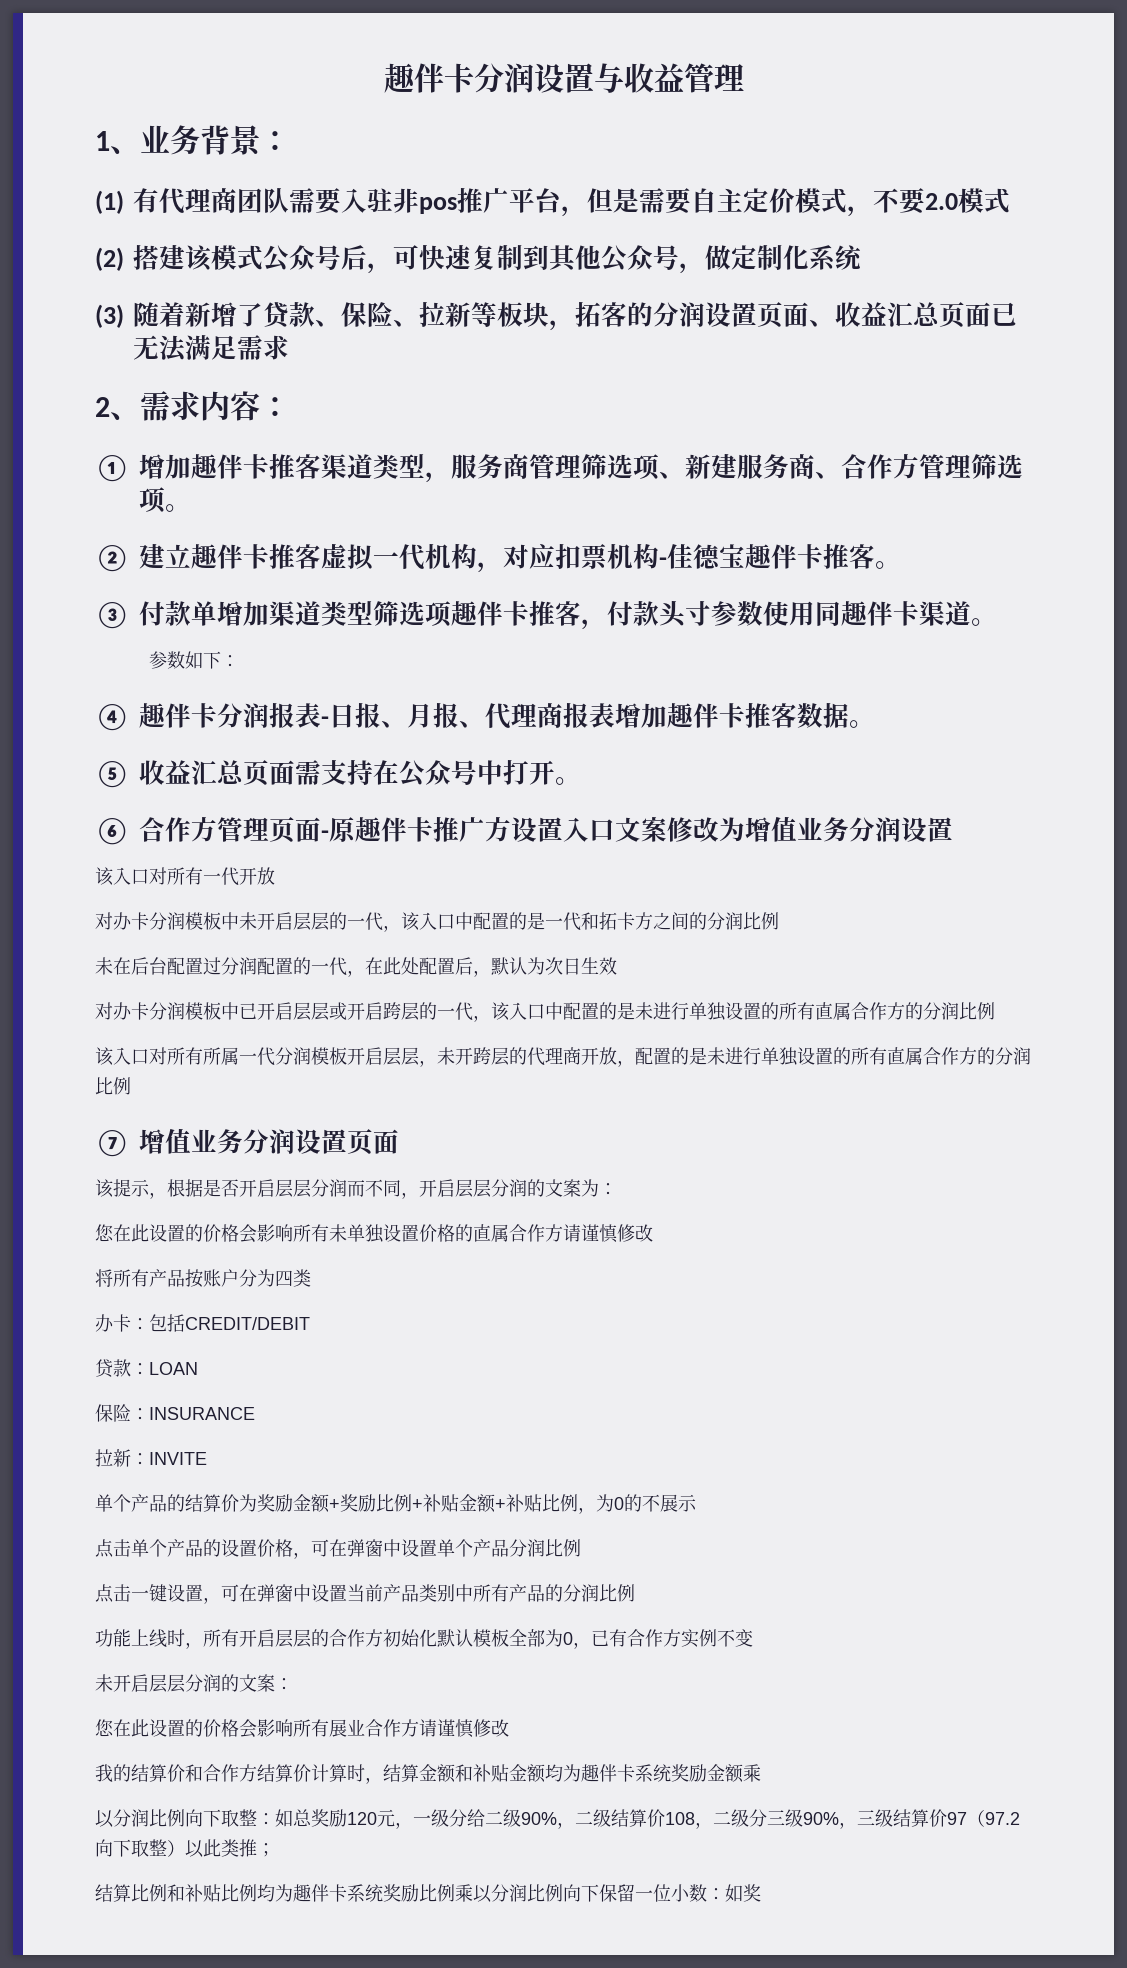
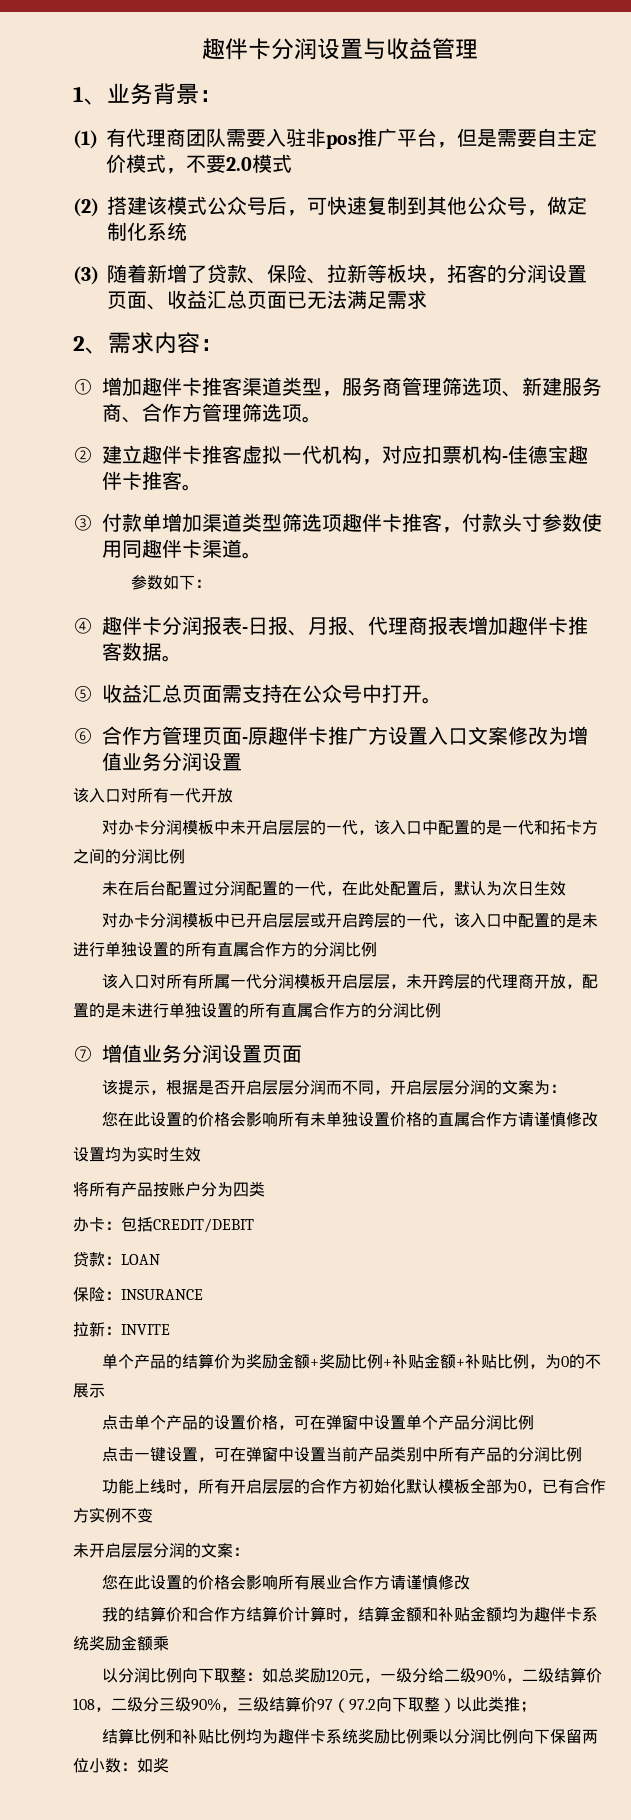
+ 设置均为实时生效
- 结算比例和补贴比例均为趣伴卡系统奖励比例乘以分润比例向下保留一位小数：如奖
+ 结算比例和补贴比例均为趣伴卡系统奖励比例乘以分润比例向下保留两位小数：如奖

